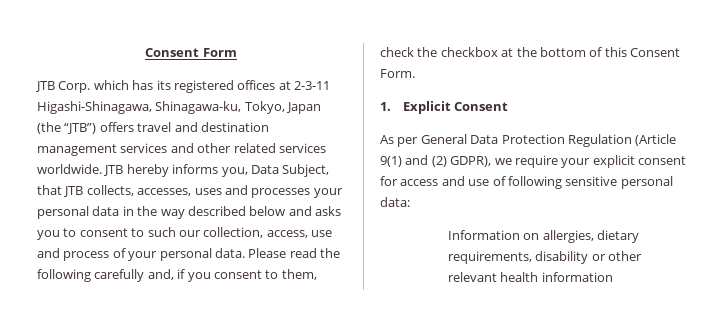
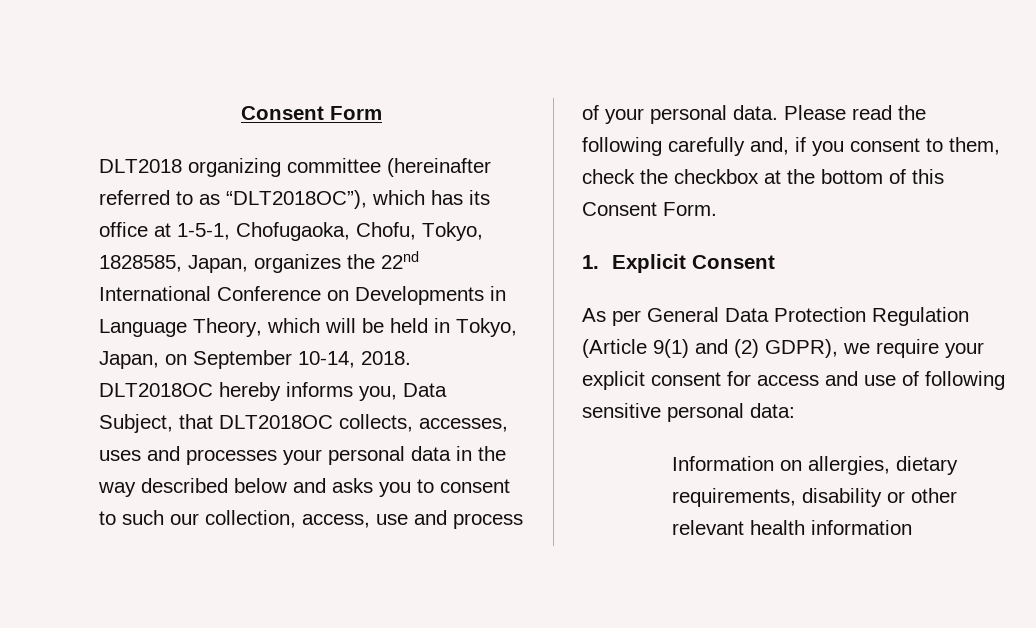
- JTB Corp. which has its registered offices at 2-3-11 Higashi-Shinagawa, Shinagawa-ku, Tokyo, Japan (the “JTB”) offers travel and destination management services and other related services worldwide. JTB hereby informs you, Data Subject, that JTB collects, accesses, uses and processes your personal data in the way described below and asks you to consent to such our collection, access, use and process of your personal data.
+ DLT2018 organizing committee (hereinafter referred to as “DLT2018OC”), which has its office at 1-5-1, Chofugaoka, Chofu, Tokyo, 1828585, Japan, organizes the 22nd International Conference on Developments in Language Theory, which will be held in Tokyo, Japan, on September 10-14, 2018. DLT2018OC hereby informs you, Data Subject, that DLT2018OC collects, accesses, uses and processes your personal data in the way described below and asks you to consent to such our collection, access, use and process of your personal data.

